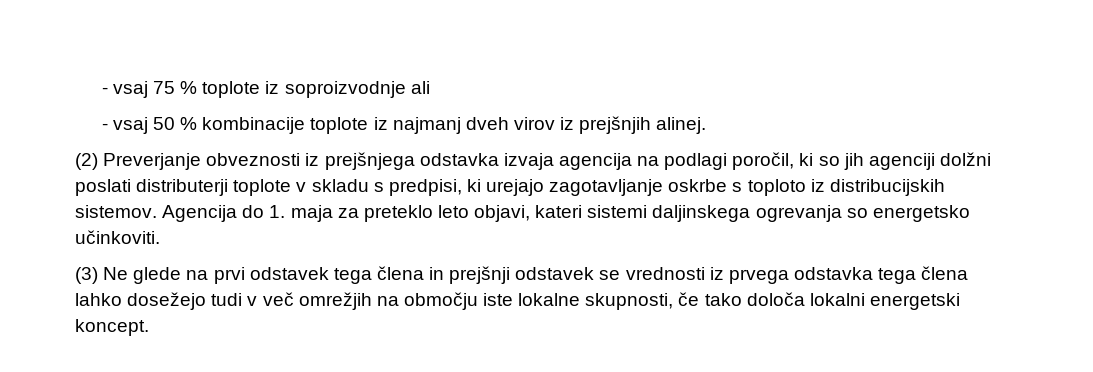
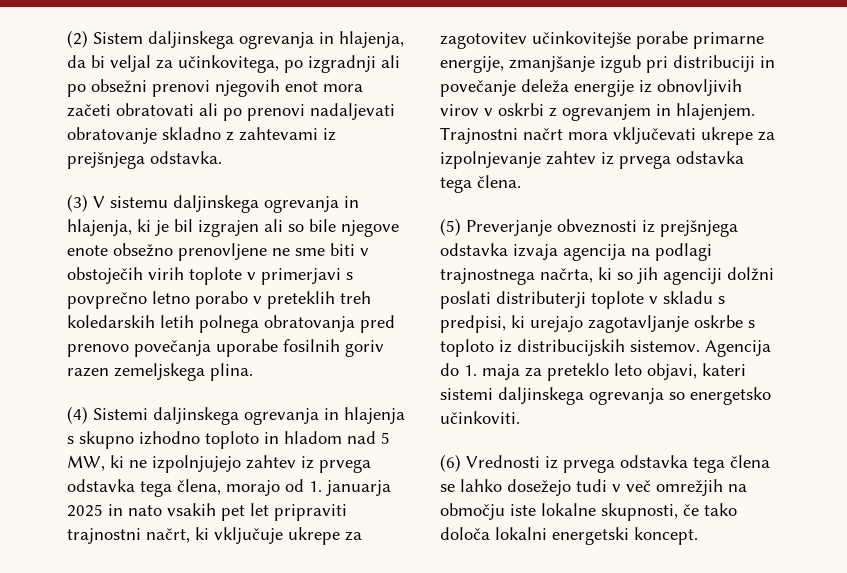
- - vsaj 75 % toplote iz soproizvodnje ali
- - vsaj 50 % kombinacije toplote iz najmanj dveh virov iz prejšnjih alinej.
- (2) Preverjanje obveznosti iz prejšnjega odstavka izvaja agencija na podlagi poročil, ki so jih agenciji dolžni poslati distributerji toplote v skladu s predpisi, ki urejajo zagotavljanje oskrbe s toploto iz distribucijskih sistemov.
+ (2) Sistem daljinskega ogrevanja in hlajenja, da bi veljal za učinkovitega, po izgradnji ali po obsežni prenovi njegovih enot mora začeti obratovati ali po prenovi nadaljevati obratovanje skladno z zahtevami iz prejšnjega odstavka.
+ (3) V sistemu daljinskega ogrevanja in hlajenja, ki je bil izgrajen ali so bile njegove enote obsežno prenovljene ne sme biti v obstoječih virih toplote v primerjavi s povprečno letno porabo v preteklih treh koledarskih letih polnega obratovanja pred prenovo povečanja uporabe fosilnih goriv razen zemeljskega plina.
+ (4) Sistemi daljinskega ogrevanja in hlajenja s skupno izhodno toploto in hladom nad 5 MW, ki ne izpolnjujejo zahtev iz prvega odstavka tega člena, morajo od 1. januarja 2025 in nato vsakih pet let pripraviti trajnostni načrt, ki vključuje ukrepe za zagotovitev učinkovitejše porabe primarne energije, zmanjšanje izgub pri distribuciji in povečanje deleža energije iz obnovljivih virov v oskrbi z ogrevanjem in hlajenjem. Trajnostni načrt mora vključevati ukrepe za izpolnjevanje zahtev iz prvega odstavka tega člena.
+ (5) Preverjanje obveznosti iz prejšnjega odstavka izvaja agencija na podlagi trajnostnega načrta, ki so jih agenciji dolžni poslati distributerji toplote v skladu s predpisi, ki urejajo zagotavljanje oskrbe s toploto iz distribucijskih sistemov.
- (3) Ne glede na prvi odstavek tega člena in prejšnji odstavek se vrednosti iz prvega odstavka tega člena lahko dosežejo tudi v več omrežjih na območju iste lokalne skupnosti, če tako določa lokalni energetski koncept.
+ (6) Vrednosti iz prvega odstavka tega člena se lahko dosežejo tudi v več omrežjih na območju iste lokalne skupnosti, če tako določa lokalni energetski koncept.

